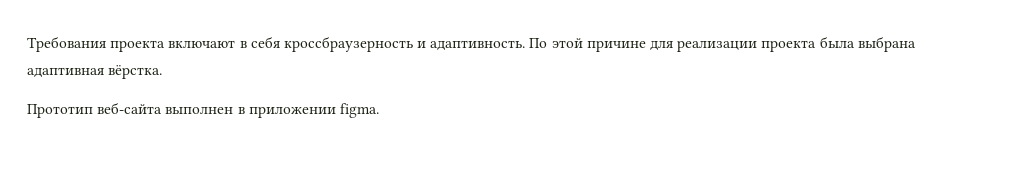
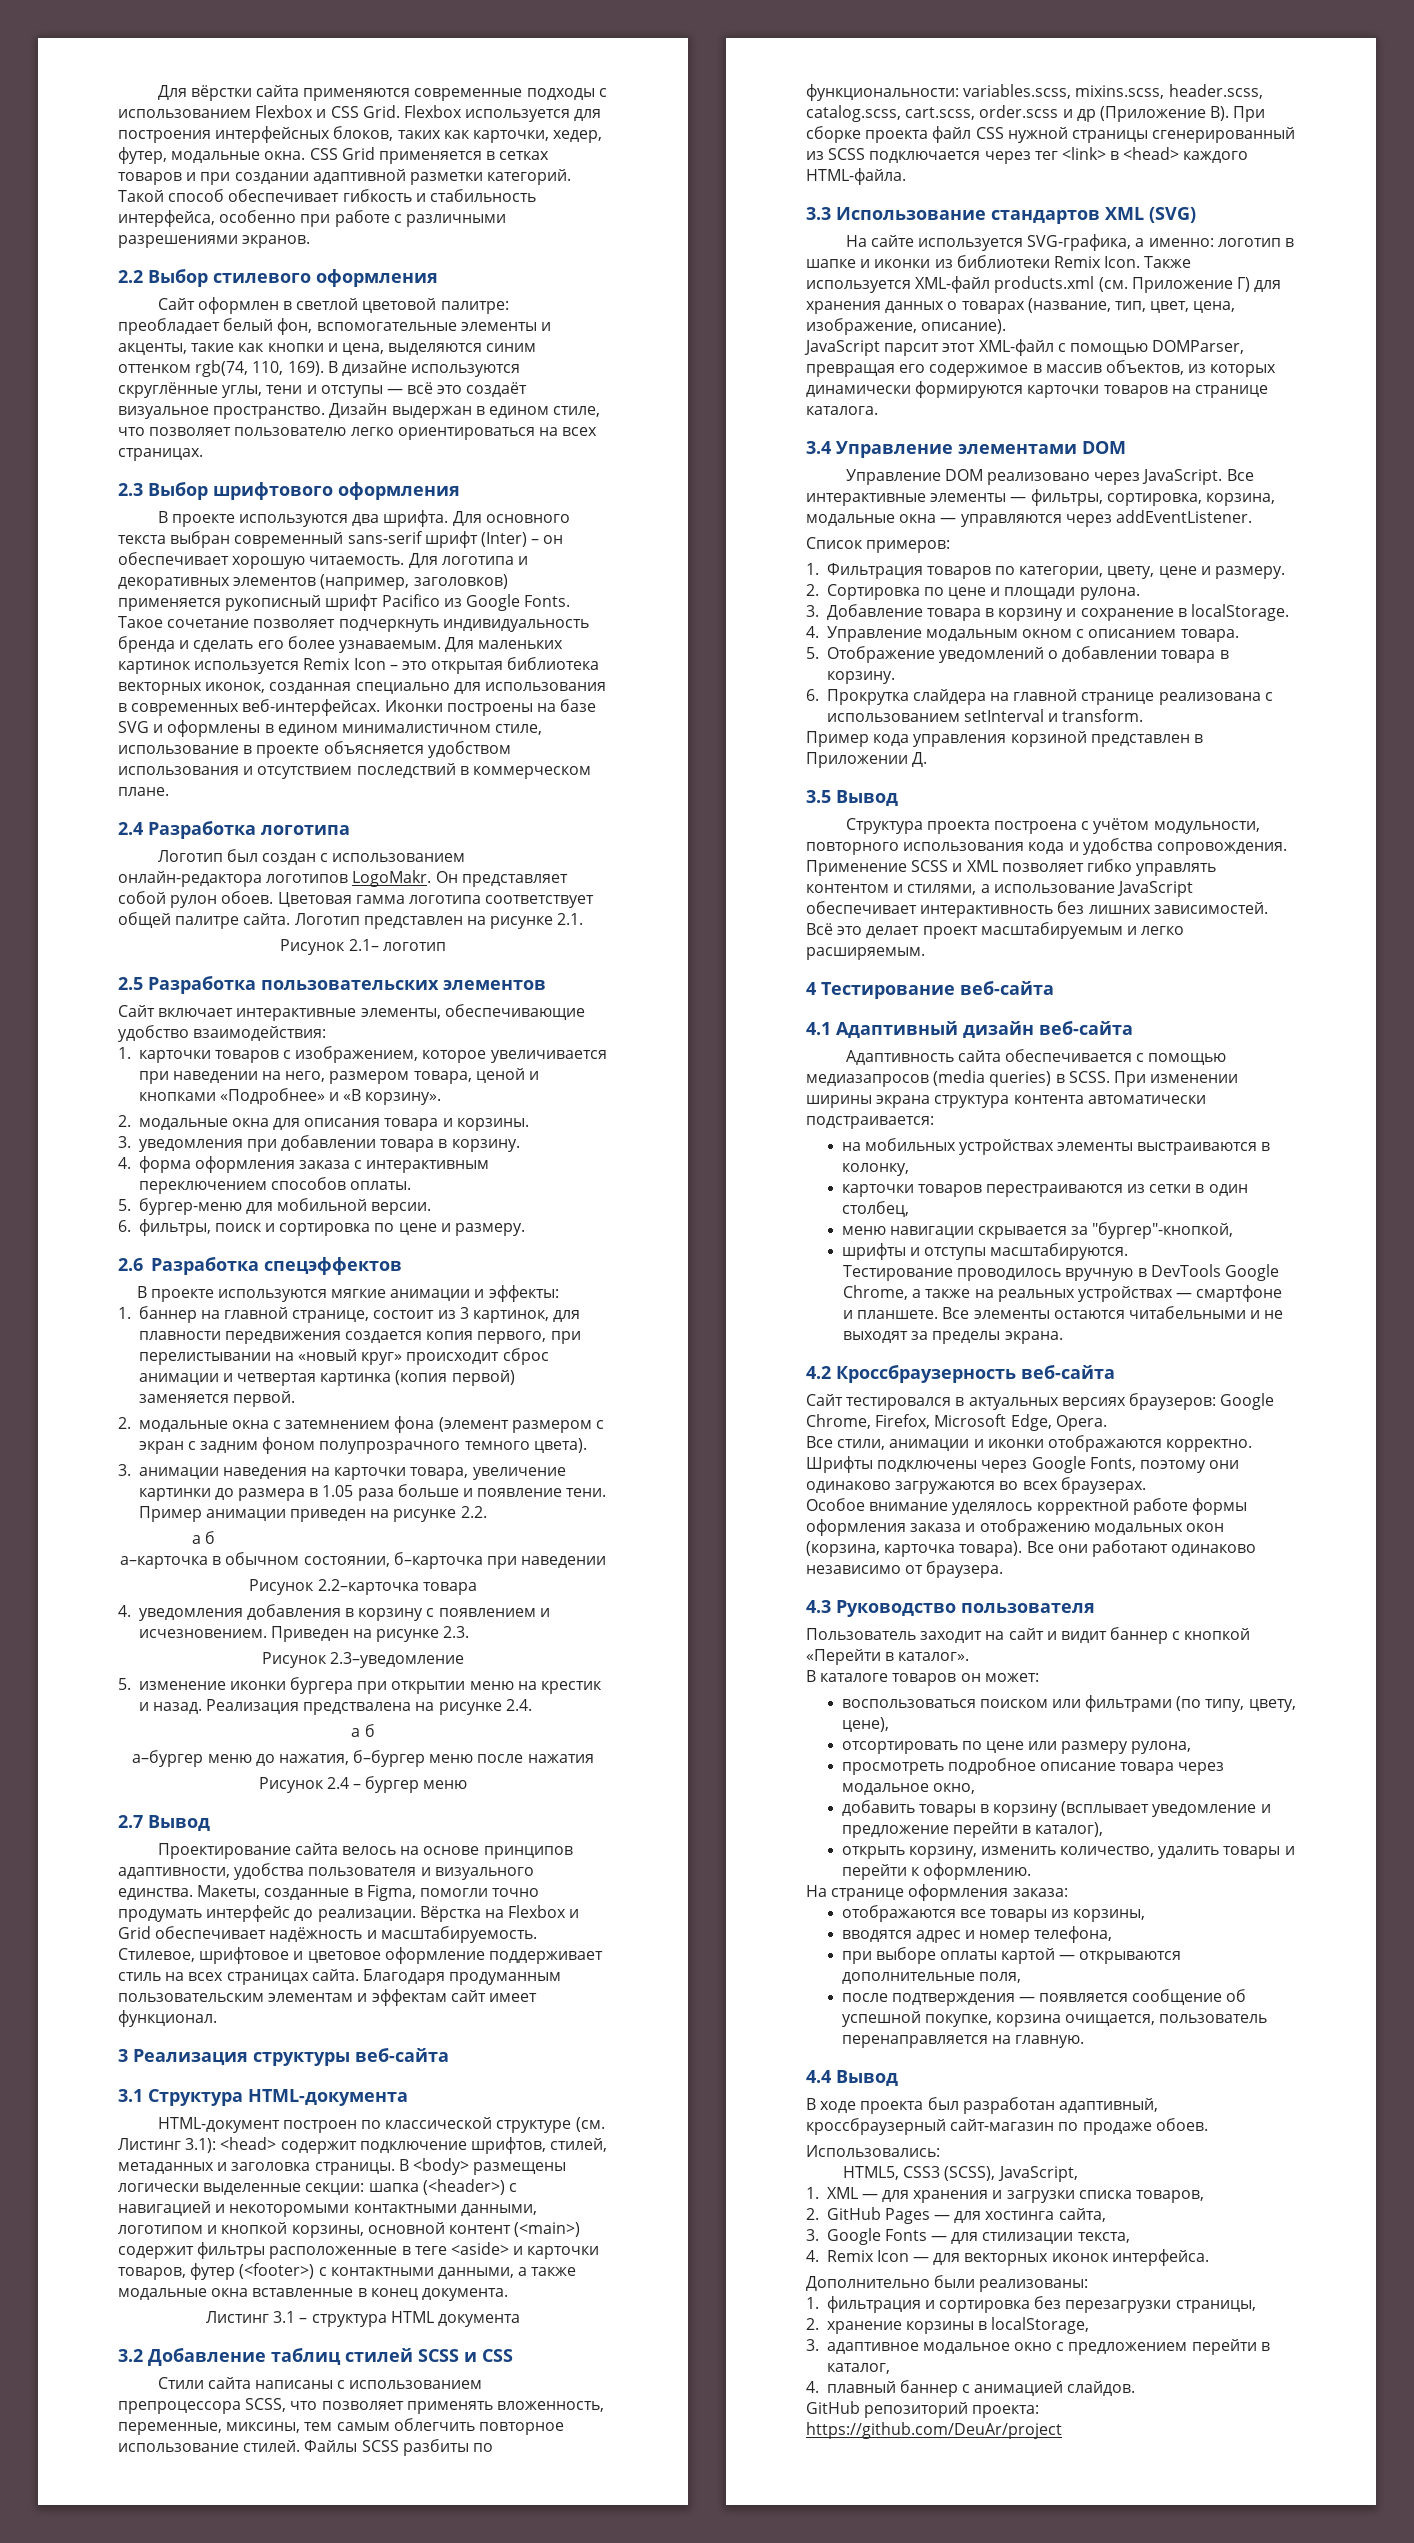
- Требования проекта включают в себя кроссбраузерность и адаптивность. По этой причине для реализации проекта была выбрана адаптивная вёрстка.
- Прототип веб-сайта выполнен в приложении figma.
+ Для вёрстки сайта применяются современные подходы с использованием Flexbox и CSS Grid. Flexbox используется для построения интерфейсных блоков, таких как карточки, хедер, футер, модальные окна. CSS Grid применяется в сетках товаров и при создании адаптивной разметки категорий. Такой способ обеспечивает гибкость и стабильность интерфейса, особенно при работе с различными разрешениями экранов.
+ 2.2 Выбор стилевого оформления
+ Сайт оформлен в светлой цветовой палитре: преобладает белый фон, вспомогательные элементы и акценты, такие как кнопки и цена, выделяются синим оттенком rgb(74, 110, 169). В дизайне используются скруглённые углы, тени и отступы — всё это создаёт визуальное пространство. Дизайн выдержан в едином стиле, что позволяет пользователю легко ориентироваться на всех страницах.
+ 2.3 Выбор шрифтового оформления
+ В проекте используются два шрифта. Для основного текста выбран современный sans-serif шрифт (Inter) – он обеспечивает хорошую читаемость. Для логотипа и декоративных элементов (например, заголовков) применяется рукописный шрифт Pacifico из Google Fonts. Такое сочетание позволяет подчеркнуть индивидуальность бренда и сделать его более узнаваемым. Для маленьких картинок используется Remix Icon – это открытая библиотека векторных иконок, созданная специально для использования в современных веб-интерфейсах. Иконки построены на базе SVG и оформлены в едином минималистичном стиле, использование в проекте объясняется удобством использования и отсутствием последствий в коммерческом плане.
+ 2.4 Разработка логотипа
+ Логотип был создан с использованием онлайн-редактора логотипов LogoMakr. Он представляет собой рулон обоев. Цветовая гамма логотипа соответствует общей палитре сайта. Логотип представлен на рисунке 2.1.
+ Рисунок 2.1– логотип
+ 2.5 Разработка пользовательских элементов
+ Сайт включает интерактивные элементы, обеспечивающие удобство взаимодействия:
+ 1. карточки товаров с изображением, которое увеличивается при наведении на него, размером товара, ценой и кнопками «Подробнее» и «В корзину».
+ 2. модальные окна для описания товара и корзины.
+ 3. уведомления при добавлении товара в корзину.
+ 4. форма оформления заказа с интерактивным переключением способов оплаты.
+ 5. бургер-меню для мобильной версии.
+ 6. фильтры, поиск и сортировка по цене и размеру.
+ 2.6 Разработка спецэффектов
+ В проекте используются мягкие анимации и эффекты:
+ 1. баннер на главной странице, состоит из 3 картинок, для плавности передвижения создается копия первого, при перелистывании на «новый круг» происходит сброс анимации и четвертая картинка (копия первой) заменяется первой.
+ 2. модальные окна с затемнением фона (элемент размером с экран с задним фоном полупрозрачного темного цвета).
+ 3. анимации наведения на карточки товара, увеличение картинки до размера в 1.05 раза больше и появление тени. Пример анимации приведен на рисунке 2.2.
+ а б
+ а–карточка в обычном состоянии, б–карточка при наведении
+ Рисунок 2.2–карточка товара
+ 4. уведомления добавления в корзину c появлением и исчезновением. Приведен на рисунке 2.3.
+ Рисунок 2.3–уведомление
+ 5. изменение иконки бургера при открытии меню на крестик и назад. Реализация предствалена на рисунке 2.4.
+ а б
+ а–бургер меню до нажатия, б–бургер меню после нажатия
+ Рисунок 2.4 – бургер меню
+ 2.7 Вывод
+ Проектирование сайта велось на основе принципов адаптивности, удобства пользователя и визуального единства. Макеты, созданные в Figma, помогли точно продумать интерфейс до реализации. Вёрстка на Flexbox и Grid обеспечивает надёжность и масштабируемость. Стилевое, шрифтовое и цветовое оформление поддерживает стиль на всех страницах сайта. Благодаря продуманным пользовательским элементам и эффектам сайт имеет функционал.
+ 3 Реализация структуры веб-сайта
+ 3.1 Структура HTML-документа
+ HTML-документ построен по классической структуре (см. Листинг 3.1): <head> содержит подключение шрифтов, стилей, метаданных и заголовка страницы. В <body> размещены логически выделенные секции: шапка (<header>) с навигацией и некоторомыми контактными данными, логотипом и кнопкой корзины, основной контент (<main>) содержит фильтры расположенные в теге <aside> и карточки товаров, футер (<footer>) с контактными данными, а также модальные окна вставленные в конец документа.
+ Листинг 3.1 – структура HTML документа
+ 3.2 Добавление таблиц стилей SCSS и CSS
+ Стили сайта написаны с использованием препроцессора SCSS, что позволяет применять вложенность, переменные, миксины, тем самым облегчить повторное использование стилей. Файлы SCSS разбиты по функциональности: variables.scss, mixins.scss, header.scss, catalog.scss, cart.scss, order.scss и др (Приложение В). При сборке проекта файл CSS нужной страницы сгенерированный из SCSS подключается через тег <link> в <head> каждого HTML-файла.
+ 3.3 Использование стандартов XML (SVG)
+ На сайте используется SVG-графика, а именно: логотип в шапке и иконки из библиотеки Remix Icon. Также используется XML-файл products.xml (см. Приложение Г) для хранения данных о товарах (название, тип, цвет, цена, изображение, описание).
+ JavaScript парсит этот XML-файл с помощью DOMParser, превращая его содержимое в массив объектов, из которых динамически формируются карточки товаров на странице каталога.
+ 3.4 Управление элементами DOM
+ Управление DOM реализовано через JavaScript. Все интерактивные элементы — фильтры, сортировка, корзина, модальные окна — управляются через addEventListener.
+ Список примеров:
+ 1. Фильтрация товаров по категории, цвету, цене и размеру.
+ 2. Сортировка по цене и площади рулона.
+ 3. Добавление товара в корзину и сохранение в localStorage.
+ 4. Управление модальным окном с описанием товара.
+ 5. Отображение уведомлений о добавлении товара в корзину.
+ 6. Прокрутка слайдера на главной странице реализована с использованием setInterval и transform.
+ Пример кода управления корзиной представлен в Приложении Д.
+ 3.5 Вывод
+ Структура проекта построена с учётом модульности, повторного использования кода и удобства сопровождения. Применение SCSS и XML позволяет гибко управлять контентом и стилями, а использование JavaScript обеспечивает интерактивность без лишних зависимостей. Всё это делает проект масштабируемым и легко расширяемым.
+ 4 Тестирование веб-сайта
+ 4.1 Адаптивный дизайн веб-сайта
+ Адаптивность сайта обеспечивается с помощью медиазапросов (media queries) в SCSS. При изменении ширины экрана структура контента автоматически подстраивается:
+ на мобильных устройствах элементы выстраиваются в колонку,
+ карточки товаров перестраиваются из сетки в один столбец,
+ меню навигации скрывается за "бургер"-кнопкой,
+ шрифты и отступы масштабируются.
+ Тестирование проводилось вручную в DevTools Google Chrome, а также на реальных устройствах — смартфоне и планшете. Все элементы остаются читабельными и не выходят за пределы экрана.
+ 4.2 Кроссбраузерность веб-сайта
+ Сайт тестировался в актуальных версиях браузеров: Google Chrome, Firefox, Microsoft Edge, Opera.
+ Все стили, анимации и иконки отображаются корректно. Шрифты подключены через Google Fonts, поэтому они одинаково загружаются во всех браузерах.
+ Особое внимание уделялось корректной работе формы оформления заказа и отображению модальных окон (корзина, карточка товара). Все они работают одинаково независимо от браузера.
+ 4.3 Руководство пользователя
+ Пользователь заходит на сайт и видит баннер с кнопкой «Перейти в каталог».
+ В каталоге товаров он может:
+ воспользоваться поиском или фильтрами (по типу, цвету, цене),
+ отсортировать по цене или размеру рулона,
+ просмотреть подробное описание товара через модальное окно,
+ добавить товары в корзину (всплывает уведомление и предложение перейти в каталог),
+ открыть корзину, изменить количество, удалить товары и перейти к оформлению.
+ На странице оформления заказа:
+ отображаются все товары из корзины,
+ вводятся адрес и номер телефона,
+ при выборе оплаты картой — открываются дополнительные поля,
+ после подтверждения — появляется сообщение об успешной покупке, корзина очищается, пользователь перенаправляется на главную.
+ 4.4 Вывод
+ В ходе проекта был разработан адаптивный, кроссбраузерный сайт-магазин по продаже обоев.
+ Использовались:
+ HTML5, CSS3 (SCSS), JavaScript,
+ 1. XML — для хранения и загрузки списка товаров,
+ 2. GitHub Pages — для хостинга сайта,
+ 3. Google Fonts — для стилизации текста,
+ 4. Remix Icon — для векторных иконок интерфейса.
+ Дополнительно были реализованы:
+ 1. фильтрация и сортировка без перезагрузки страницы,
+ 2. хранение корзины в localStorage,
+ 3. адаптивное модальное окно с предложением перейти в каталог,
+ 4. плавный баннер с анимацией слайдов.
+ GitHub репозиторий проекта: https://github.com/DeuAr/project

